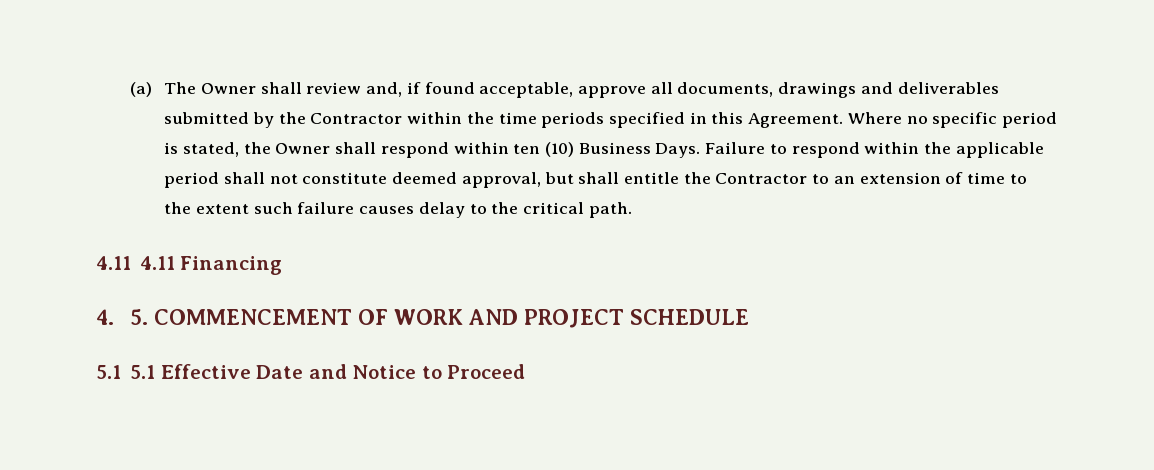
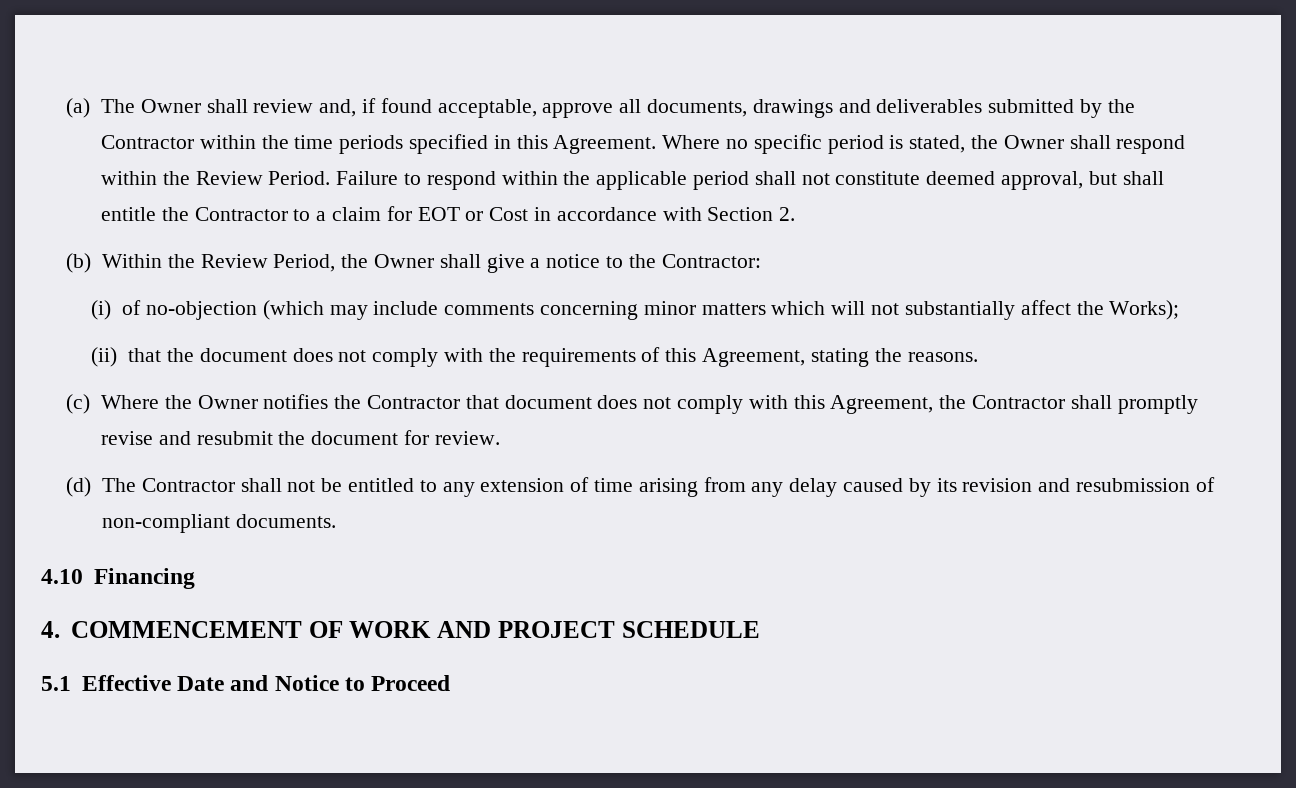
- Where no specific period is stated, the Owner shall respond within ten (10) Business Days.
+ Where no specific period is stated, the Owner shall respond within the Review Period.
- Failure to respond within the applicable period shall not constitute deemed approval, but shall entitle the Contractor to an extension of time to the extent such failure causes delay to the critical path.
- 4.11 4.11 Financing
+ Failure to respond within the applicable period shall not constitute deemed approval, but shall entitle the Contractor to a claim for EOT or Cost in accordance with Section 2.
+ (b) Within the Review Period, the Owner shall give a notice to the Contractor:
+ (i) of no-objection (which may include comments concerning minor matters which will not substantially affect the Works);
+ (ii) that the document does not comply with the requirements of this Agreement, stating the reasons.
+ (c) Where the Owner notifies the Contractor that document does not comply with this Agreement, the Contractor shall promptly revise and resubmit the document for review.
+ (d) The Contractor shall not be entitled to any extension of time arising from any delay caused by its revision and resubmission of non-compliant documents.
+ 4.10 Financing
- 4. 5. COMMENCEMENT OF WORK AND PROJECT SCHEDULE
+ 4. COMMENCEMENT OF WORK AND PROJECT SCHEDULE
- 5.1 5.1 Effective Date and Notice to Proceed
+ 5.1 Effective Date and Notice to Proceed

